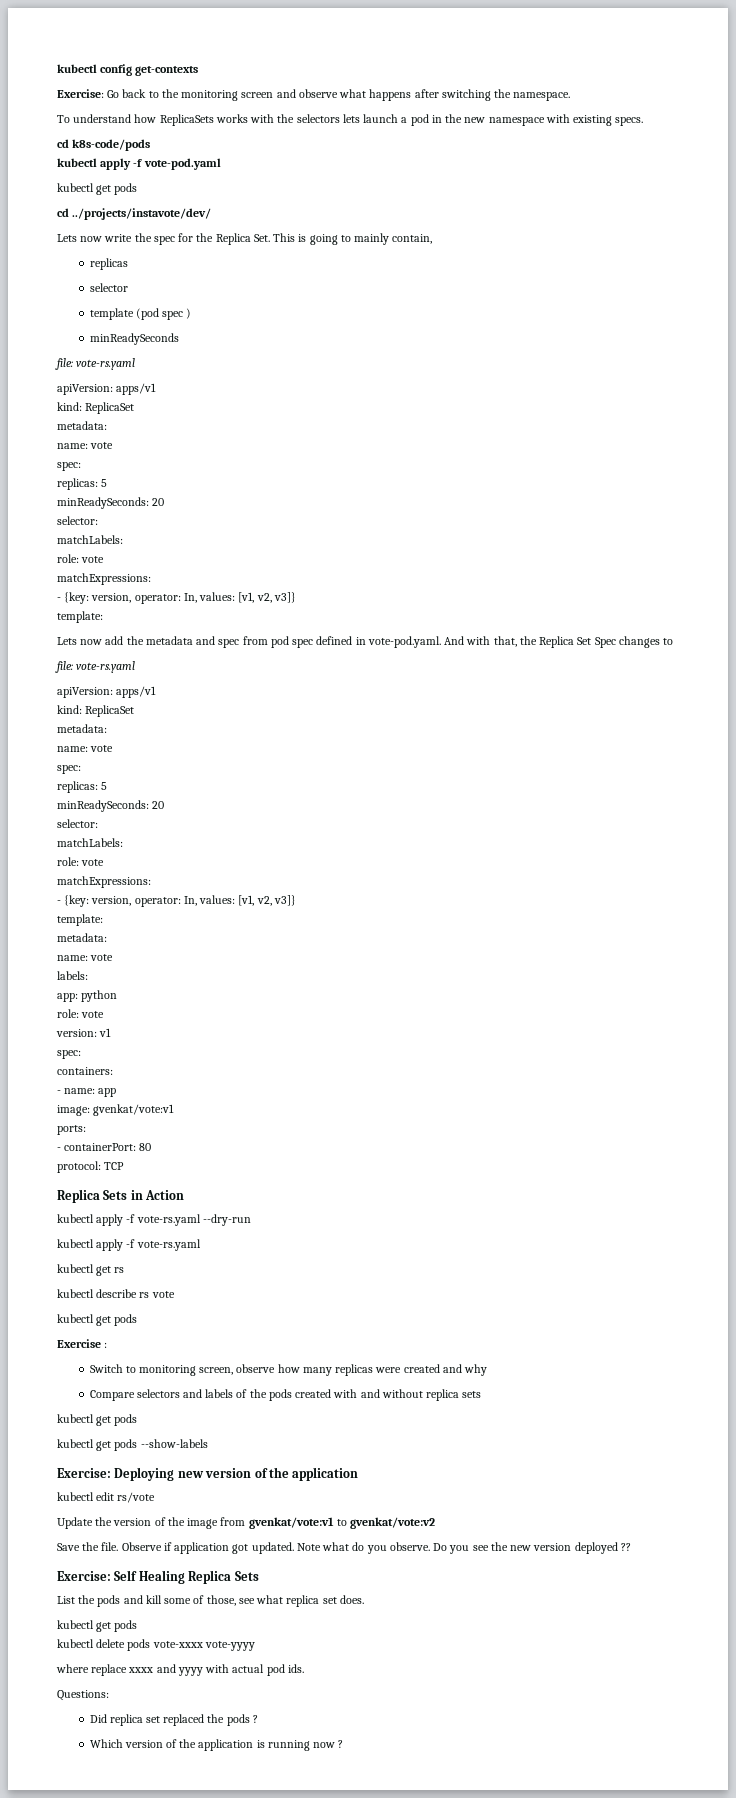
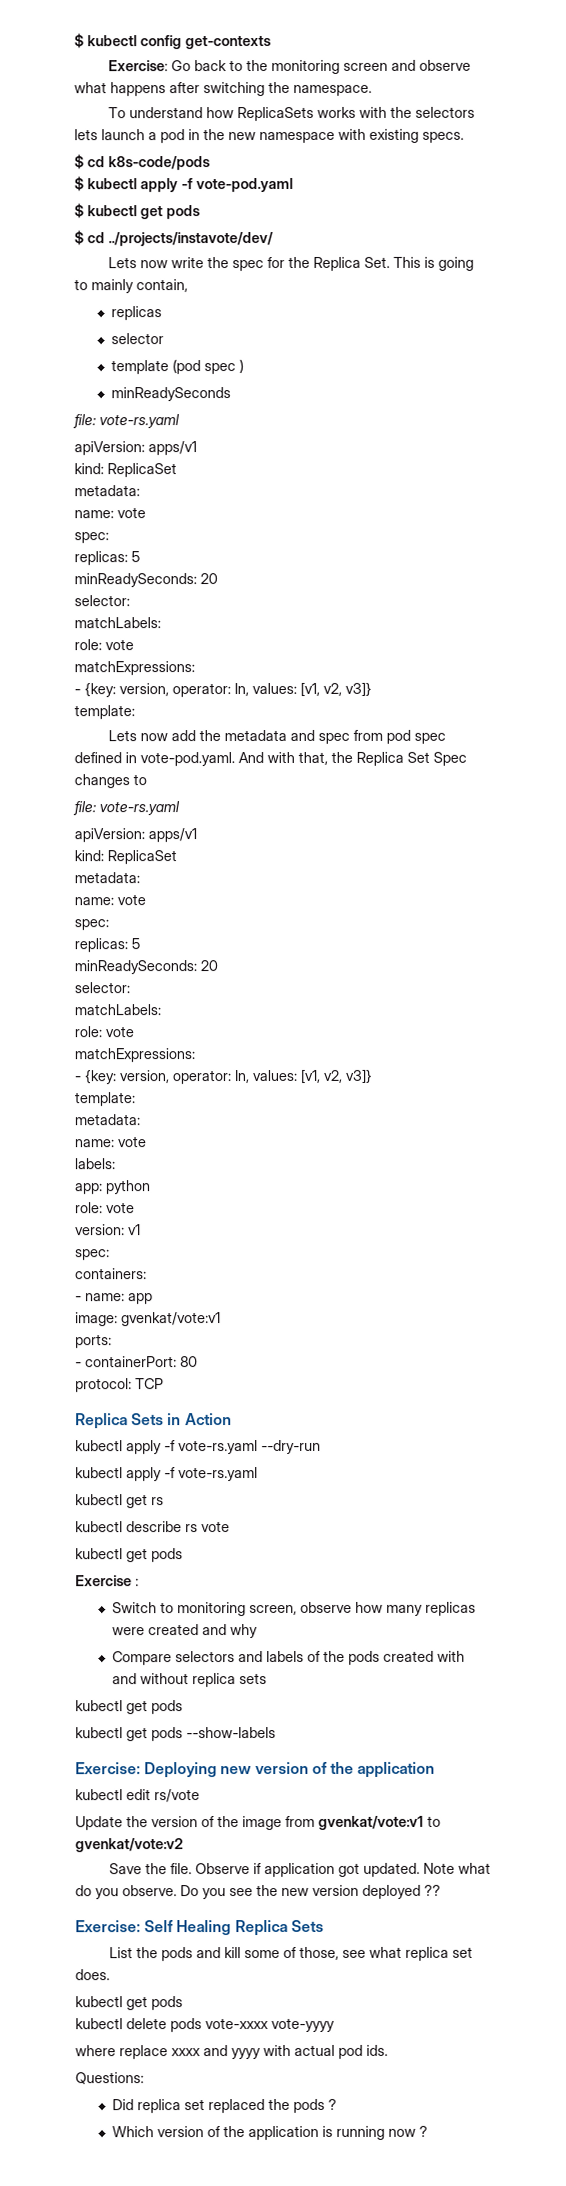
- kubectl config get-contexts
+ $ kubectl config get-contexts
- cd k8s-code/pods
+ $ cd k8s-code/pods
- kubectl apply -f vote-pod.yaml
- kubectl get pods
- cd ../projects/instavote/dev/
+ $ kubectl apply -f vote-pod.yaml
+ $ kubectl get pods
+ $ cd ../projects/instavote/dev/

